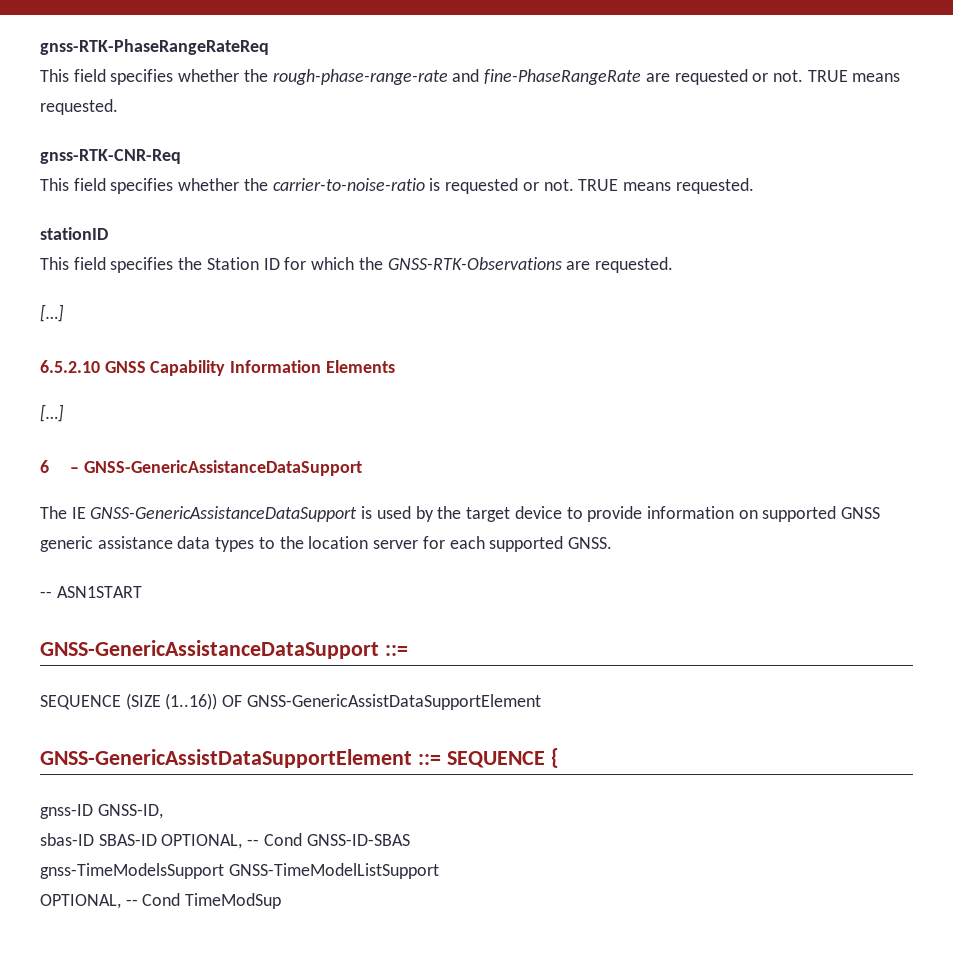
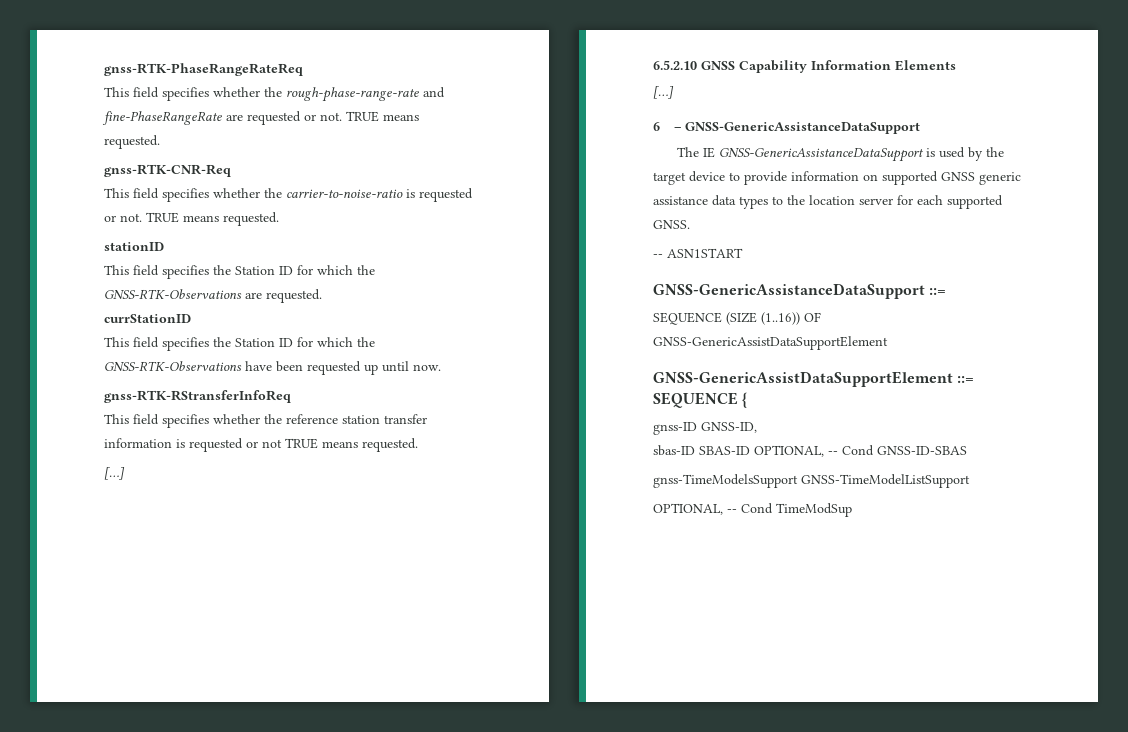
+ currStationID
+ This field specifies the Station ID for which the GNSS-RTK-Observations have been requested up until now.
+ gnss-RTK-RStransferInfoReq
+ This field specifies whether the reference station transfer information is requested or not TRUE means requested.

